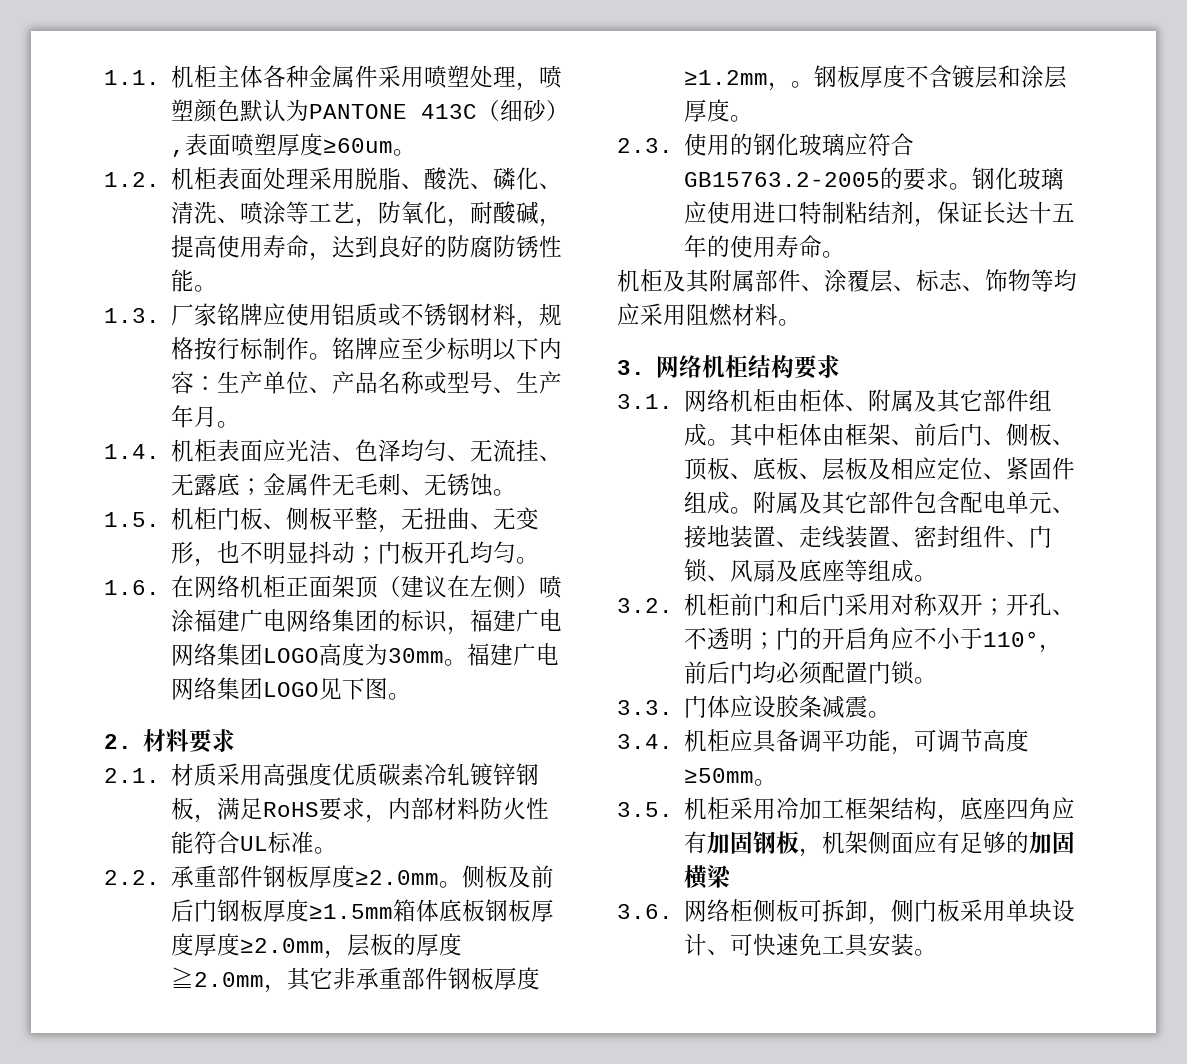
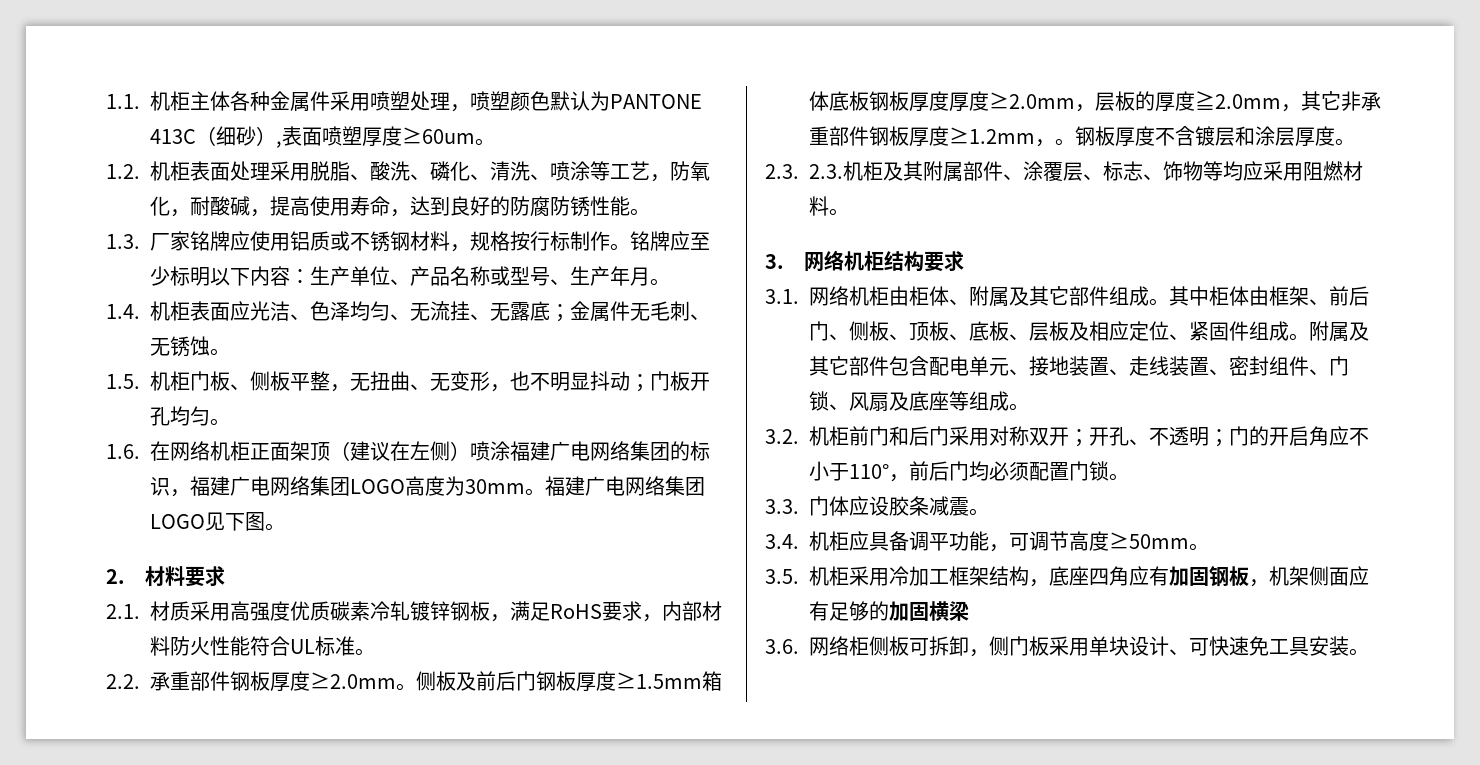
- 2.3.使用的钢化玻璃应符合GB15763.2-2005的要求。钢化玻璃应使用进口特制粘结剂，保证长达十五年的使用寿命。
- 机柜及其附属部件、涂覆层、标志、饰物等均应采用阻燃材料。
+ 2.3. 2.3.机柜及其附属部件、涂覆层、标志、饰物等均应采用阻燃材料。

